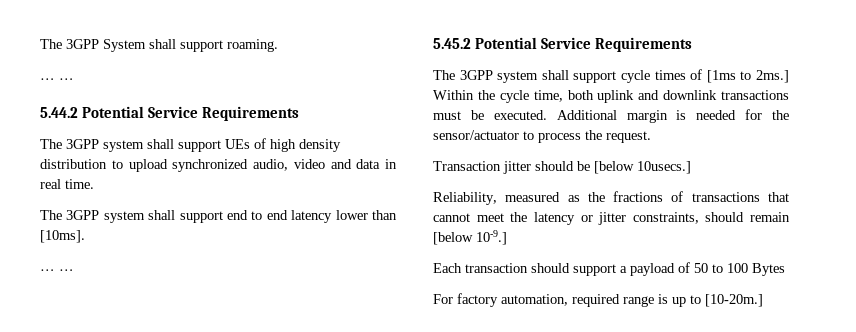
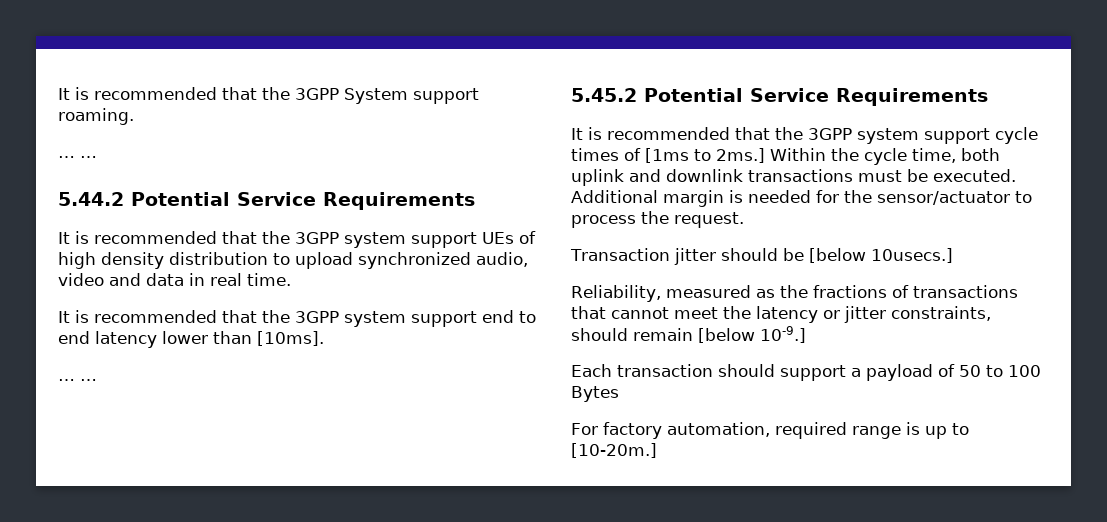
- The 3GPP System shall support roaming.
+ It is recommended that the 3GPP System support roaming.
- The 3GPP system shall support UEs of high density distribution to upload synchronized audio, video and data in real time.
+ It is recommended that the 3GPP system support UEs of high density distribution to upload synchronized audio, video and data in real time.
- The 3GPP system shall support end to end latency lower than [10ms].
+ It is recommended that the 3GPP system support end to end latency lower than [10ms].
- The 3GPP system shall support cycle times of [1ms to 2ms.]
+ It is recommended that the 3GPP system support cycle times of [1ms to 2ms.]

